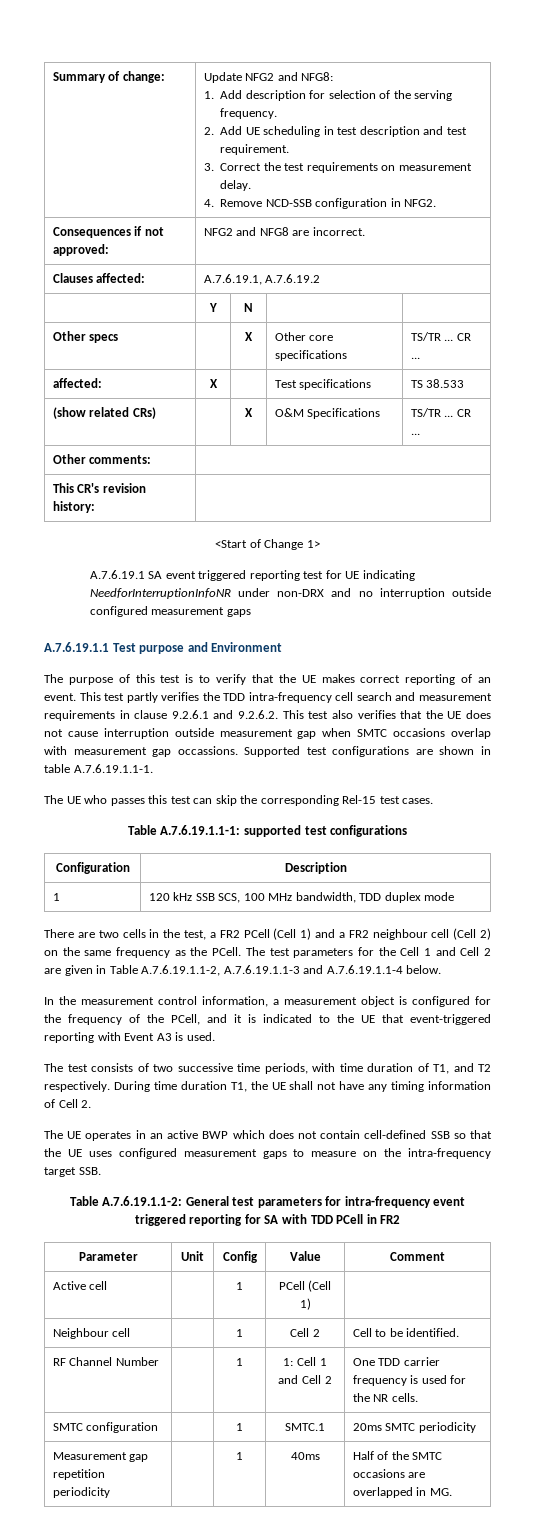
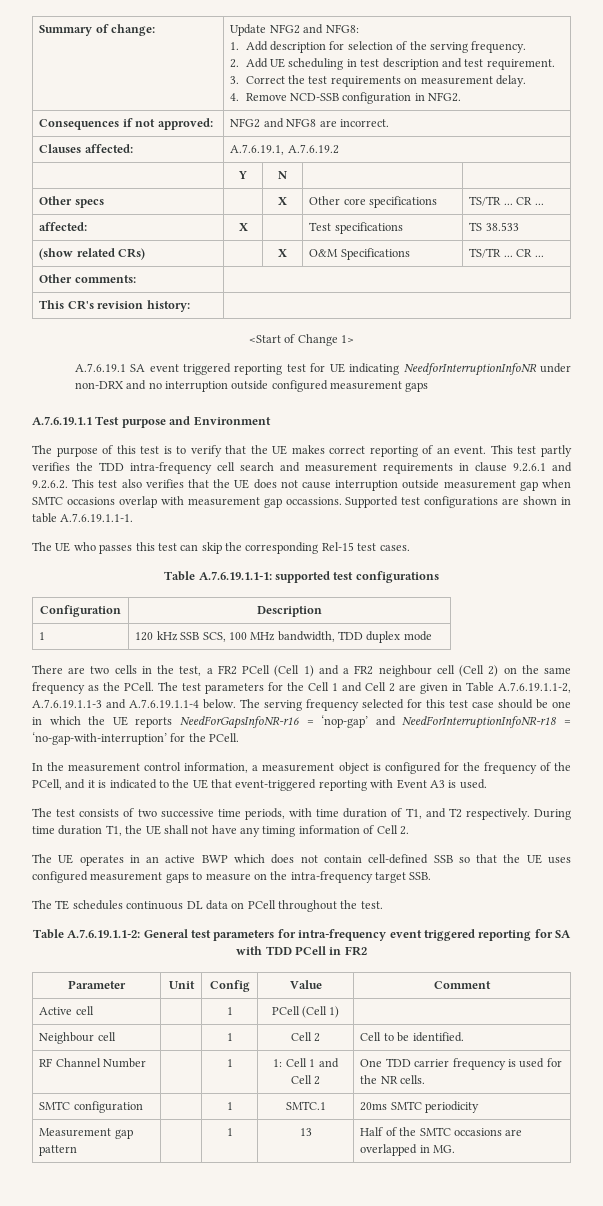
+ The serving frequency selected for this test case should be one in which the UE reports NeedForGapsInfoNR-r16 = ‘nop-gap’ and NeedForInterruptionInfoNR-r18 = ‘no-gap-with-interruption’ for the PCell.
+ The TE schedules continuous DL data on PCell throughout the test.
- Measurement gap repetition periodicity | | 1 | 40ms | Half of the SMTC occasions are overlapped in MG.
+ Measurement gap pattern | | 1 | 13 | Half of the SMTC occasions are overlapped in MG.

